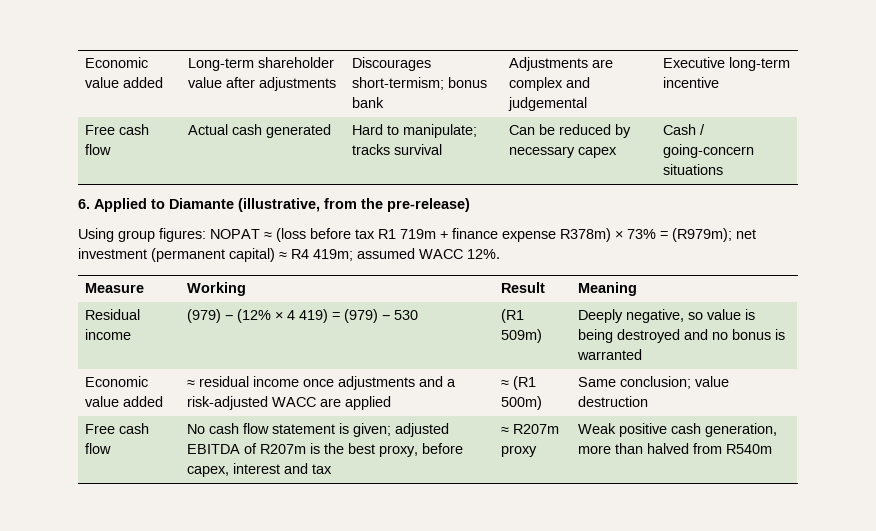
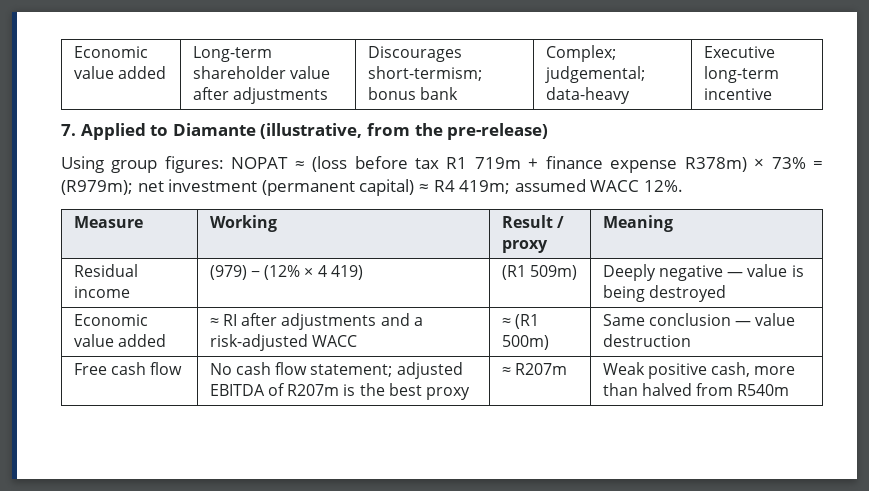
- Economic value added | Long-term shareholder value after adjustments | Discourages short-termism; bonus bank | Adjustments are complex and judgemental | Executive long-term incentive
- Free cash flow | Actual cash generated | Hard to manipulate; tracks survival | Can be reduced by necessary capex | Cash / going-concern situations
- 6. Applied to Diamante (illustrative, from the pre-release)
+ Economic value added | Long-term shareholder value after adjustments | Discourages short-termism; bonus bank | Complex; judgemental; data-heavy | Executive long-term incentive
+ 7. Applied to Diamante (illustrative, from the pre-release)
- Measure | Working | Result | Meaning
+ Measure | Working | Result / proxy | Meaning
- Residual income | (979) − (12% × 4 419) = (979) − 530 | (R1 509m) | Deeply negative, so value is being destroyed and no bonus is warranted
+ Residual income | (979) − (12% × 4 419) | (R1 509m) | Deeply negative — value is being destroyed
- Economic value added | ≈ residual income once adjustments and a risk-adjusted WACC are applied | ≈ (R1 500m) | Same conclusion; value destruction
+ Economic value added | ≈ RI after adjustments and a risk-adjusted WACC | ≈ (R1 500m) | Same conclusion — value destruction
- Free cash flow | No cash flow statement is given; adjusted EBITDA of R207m is the best proxy, before capex, interest and tax | ≈ R207m proxy | Weak positive cash generation, more than halved from R540m
+ Free cash flow | No cash flow statement; adjusted EBITDA of R207m is the best proxy | ≈ R207m | Weak positive cash, more than halved from R540m

